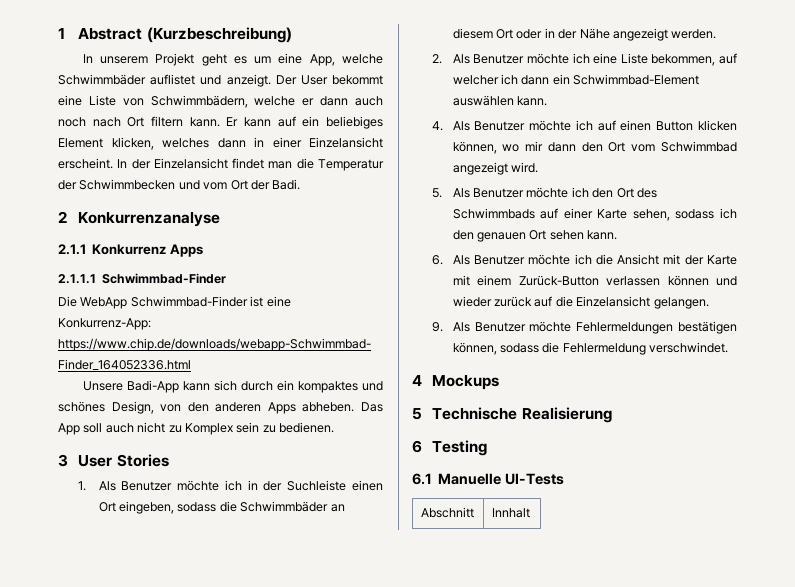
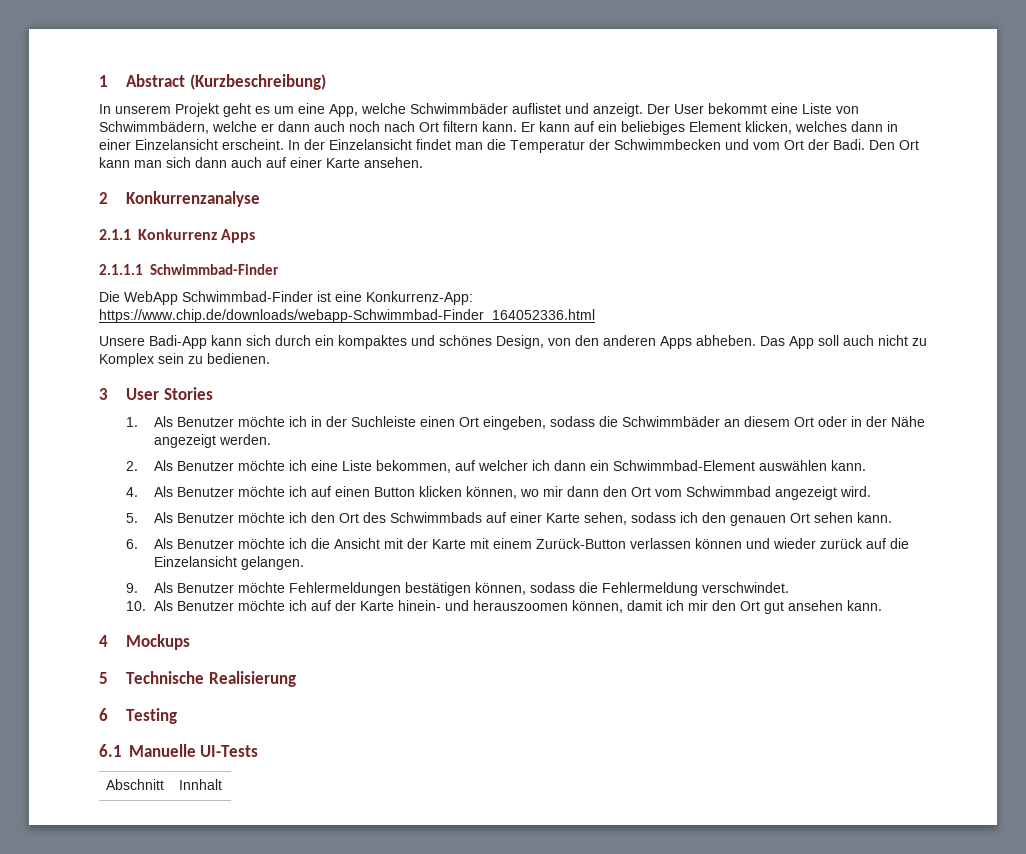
+ Den Ort kann man sich dann auch auf einer Karte ansehen.
+ 10. Als Benutzer möchte ich auf der Karte hinein- und herauszoomen können, damit ich mir den Ort gut ansehen kann.

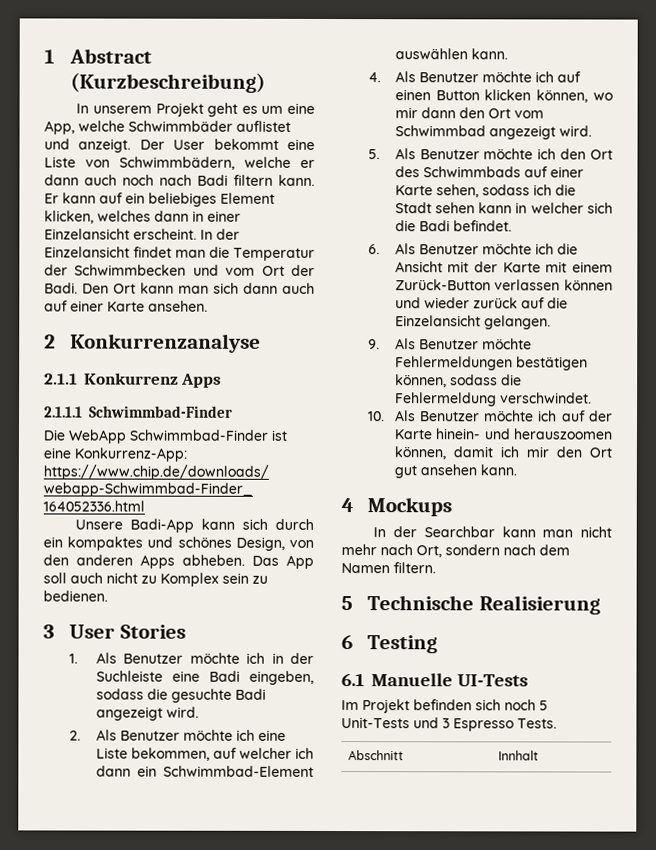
- Der User bekommt eine Liste von Schwimmbädern, welche er dann auch noch nach Ort filtern kann.
+ Der User bekommt eine Liste von Schwimmbädern, welche er dann auch noch nach Badi filtern kann.
- 1. Als Benutzer möchte ich in der Suchleiste einen Ort eingeben, sodass die Schwimmbäder an diesem Ort oder in der Nähe angezeigt werden.
+ 1. Als Benutzer möchte ich in der Suchleiste eine Badi eingeben, sodass die gesuchte Badi angezeigt wird.
- 5. Als Benutzer möchte ich den Ort des Schwimmbads auf einer Karte sehen, sodass ich den genauen Ort sehen kann.
+ 5. Als Benutzer möchte ich den Ort des Schwimmbads auf einer Karte sehen, sodass ich die Stadt sehen kann in welcher sich die Badi befindet.
+ In der Searchbar kann man nicht mehr nach Ort, sondern nach dem Namen filtern.
+ Im Projekt befinden sich noch 5 Unit-Tests und 3 Espresso Tests.

